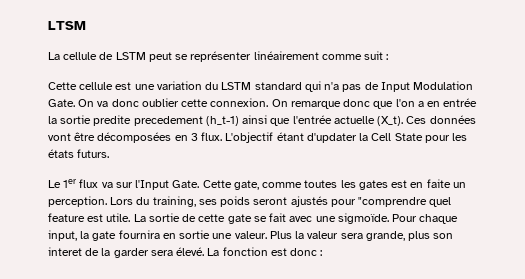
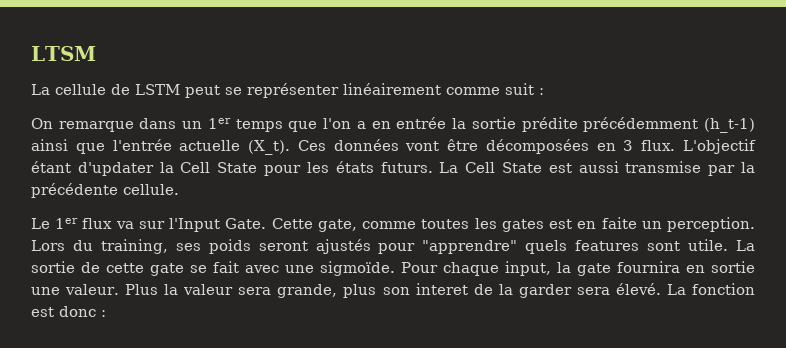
- Cette cellule est une variation du LSTM standard qui n'a pas de Input Modulation Gate. On va donc oublier cette connexion. On remarque donc que l'on a en entrée la sortie predite precedement (h_t-1) ainsi que l'entrée actuelle (X_t).
+ On remarque dans un 1er temps que l'on a en entrée la sortie prédite précédemment (h_t-1) ainsi que l'entrée actuelle (X_t).
+ La Cell State est aussi transmise par la précédente cellule.
- Lors du training, ses poids seront ajustés pour "comprendre quel feature est utile.
+ Lors du training, ses poids seront ajustés pour "apprendre" quels features sont utile.

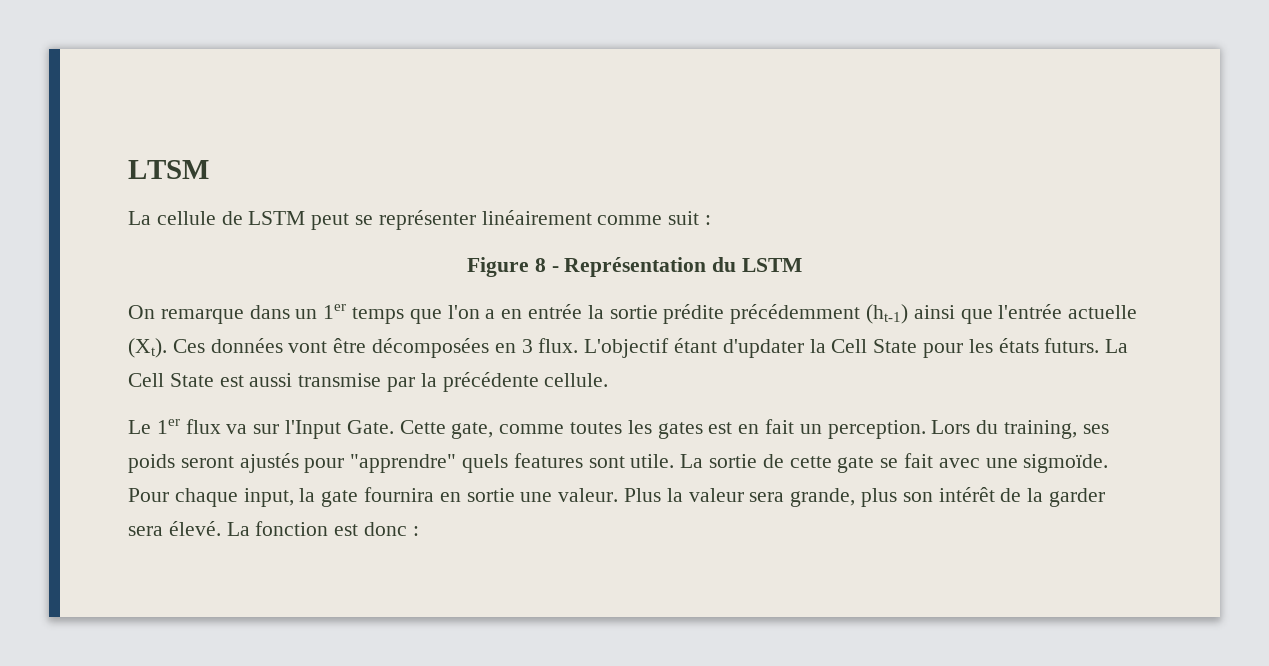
+ Figure 8 - Représentation du LSTM
- On remarque dans un 1er temps que l'on a en entrée la sortie prédite précédemment (h_t-1) ainsi que l'entrée actuelle (X_t). Ces données vont être décomposées en 3 flux.
+ On remarque dans un 1er temps que l'on a en entrée la sortie prédite précédemment (ht-1) ainsi que l'entrée actuelle (Xt). Ces données vont être décomposées en 3 flux.
- Cette gate, comme toutes les gates est en faite un perception.
+ Cette gate, comme toutes les gates est en fait un perception.
- Plus la valeur sera grande, plus son interet de la garder sera élevé.
+ Plus la valeur sera grande, plus son intérêt de la garder sera élevé.

